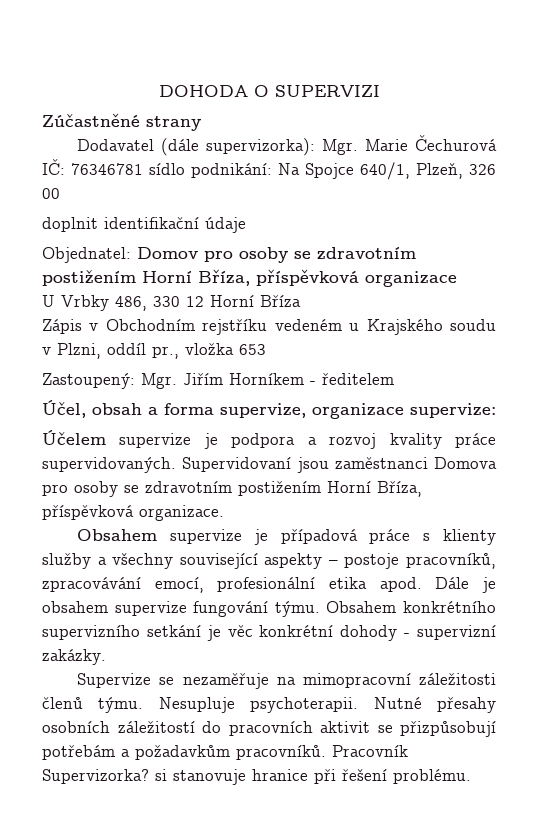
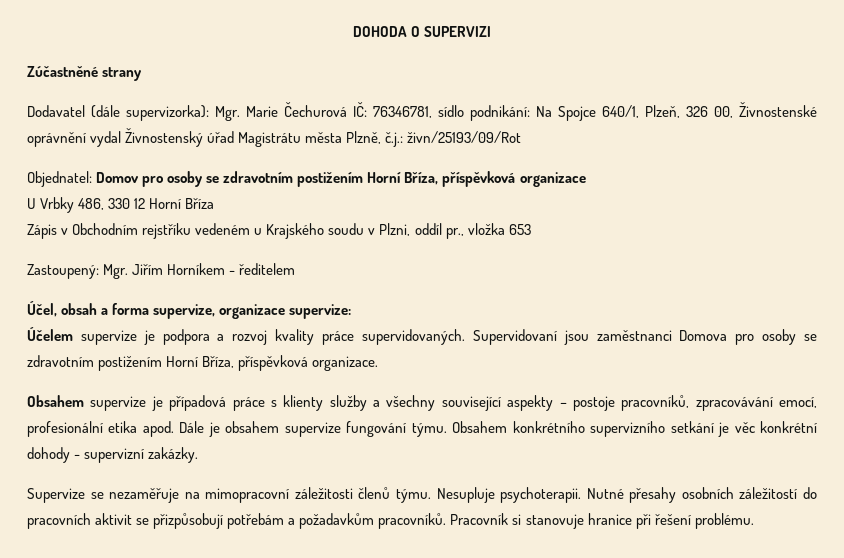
- Dodavatel (dále supervizorka): Mgr. Marie Čechurová IČ: 76346781 sídlo podnikání: Na Spojce 640/1, Plzeň, 326 00
- doplnit identifikační údaje
+ Dodavatel (dále supervizorka): Mgr. Marie Čechurová IČ: 76346781, sídlo podnikání: Na Spojce 640/1, Plzeň, 326 00, Živnostenské oprávnění vydal Živnostenský úřad Magistrátu města Plzně, č.j.: živn/25193/09/Rot
- Pracovník Supervizorka? si stanovuje hranice při řešení problému.
+ Pracovník si stanovuje hranice při řešení problému.

